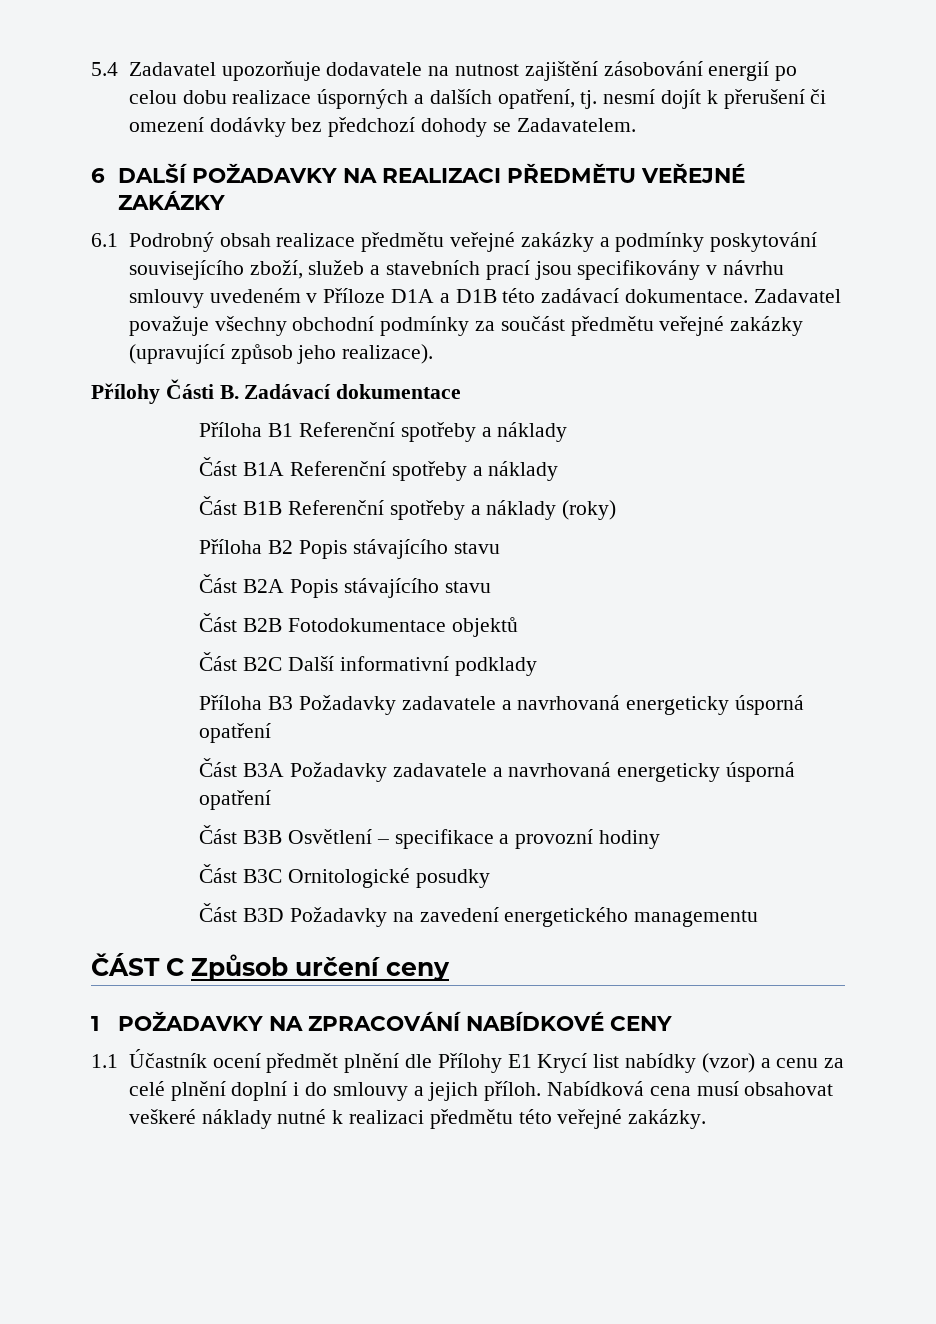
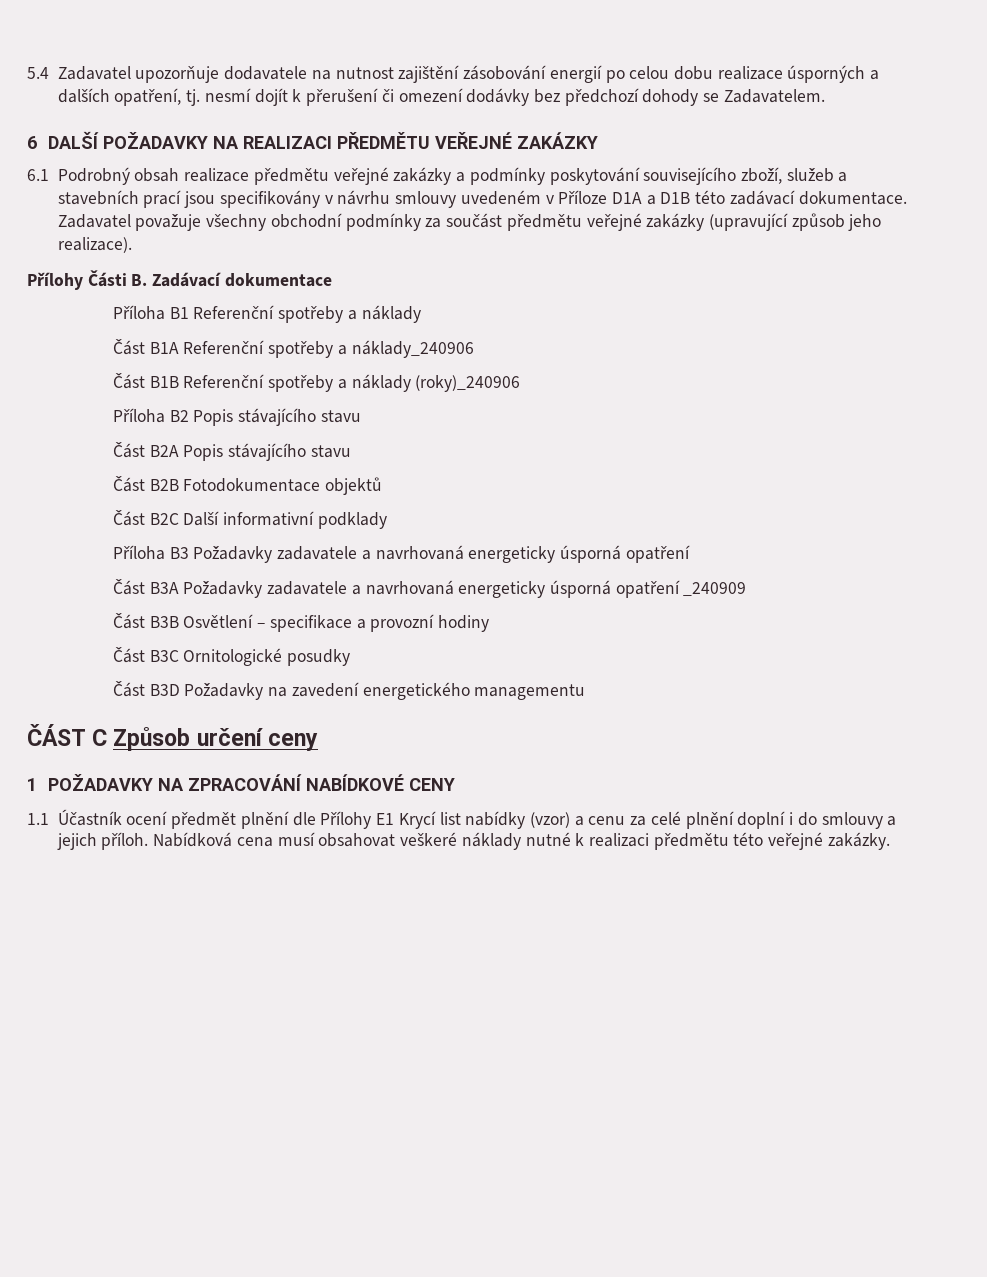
- Část B1A Referenční spotřeby a náklady
+ Část B1A Referenční spotřeby a náklady_240906
- Část B1B Referenční spotřeby a náklady (roky)
+ Část B1B Referenční spotřeby a náklady (roky)_240906
- Část B3A Požadavky zadavatele a navrhovaná energeticky úsporná opatření
+ Část B3A Požadavky zadavatele a navrhovaná energeticky úsporná opatření _240909

